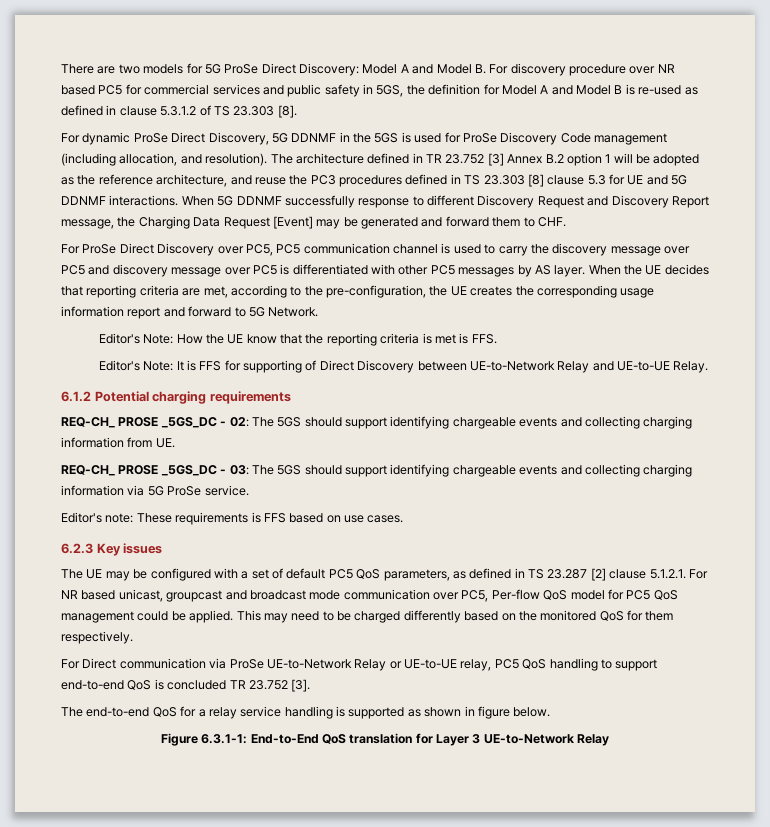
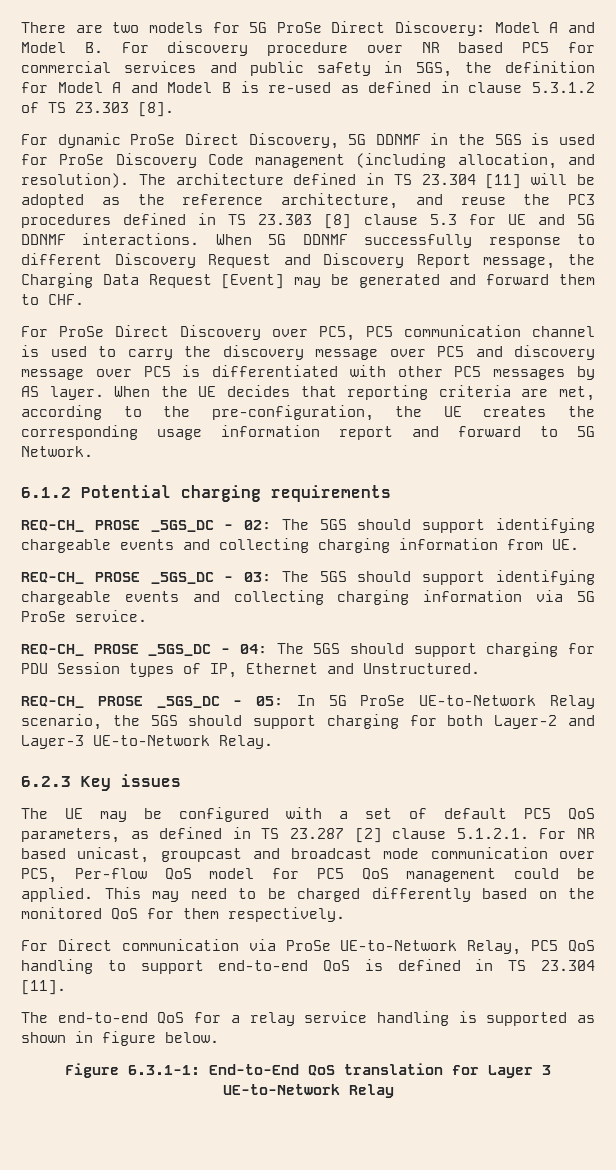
- The architecture defined in TR 23.752 [3] Annex B.2 option 1 will be adopted as the reference architecture, and reuse the PC3 procedures defined in TS 23.303 [8] clause 5.3 for UE and 5G DDNMF interactions.
+ The architecture defined in TS 23.304 [11] will be adopted as the reference architecture, and reuse the PC3 procedures defined in TS 23.303 [8] clause 5.3 for UE and 5G DDNMF interactions.
- Editor's Note: How the UE know that the reporting criteria is met is FFS.
- Editor's Note: It is FFS for supporting of Direct Discovery between UE-to-Network Relay and UE-to-UE Relay.
- Editor's note: These requirements is FFS based on use cases.
+ REQ-CH_ PROSE _5GS_DC - 04: The 5GS should support charging for PDU Session types of IP, Ethernet and Unstructured.
+ REQ-CH_ PROSE _5GS_DC - 05: In 5G ProSe UE-to-Network Relay scenario, the 5GS should support charging for both Layer-2 and Layer-3 UE-to-Network Relay.
- For Direct communication via ProSe UE-to-Network Relay or UE-to-UE relay, PC5 QoS handling to support end-to-end QoS is concluded TR 23.752 [3].
+ For Direct communication via ProSe UE-to-Network Relay, PC5 QoS handling to support end-to-end QoS is defined in TS 23.304 [11].

